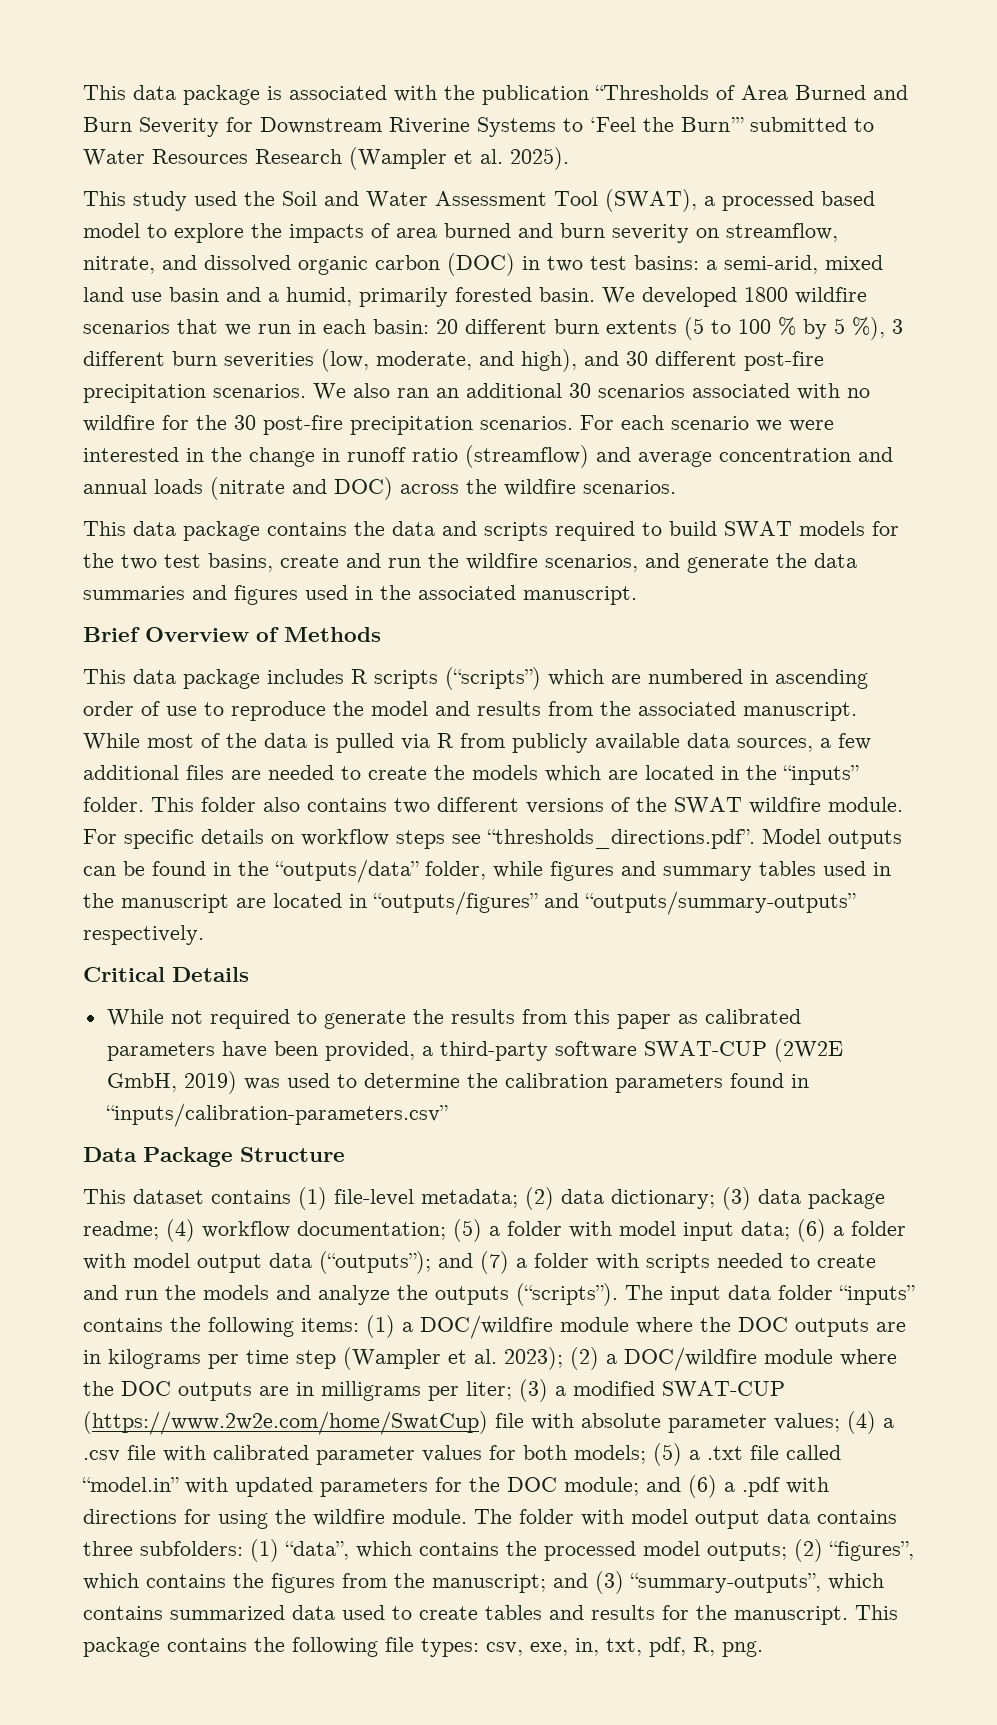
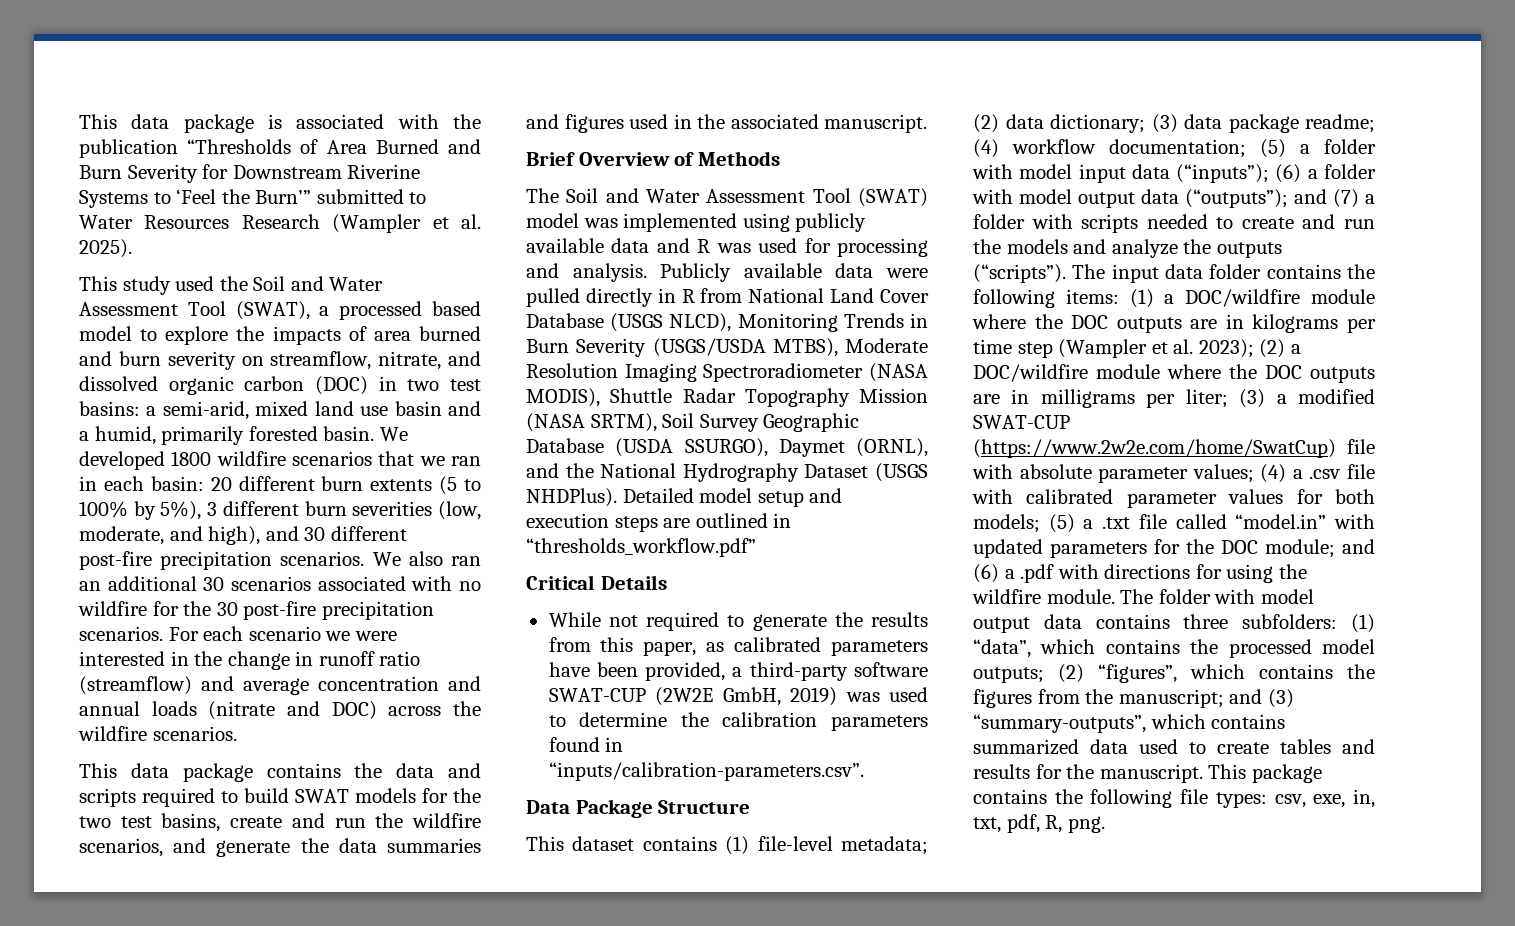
- We developed 1800 wildfire scenarios that we run in each basin: 20 different burn extents (5 to 100 % by 5 %), 3 different burn severities (low, moderate, and high), and 30 different post-fire precipitation scenarios.
+ We developed 1800 wildfire scenarios that we ran in each basin: 20 different burn extents (5 to 100% by 5%), 3 different burn severities (low, moderate, and high), and 30 different post-fire precipitation scenarios.
- This data package includes R scripts (“scripts”) which are numbered in ascending order of use to reproduce the model and results from the associated manuscript. While most of the data is pulled via R from publicly available data sources, a few additional files are needed to create the models which are located in the “inputs” folder. This folder also contains two different versions of the SWAT wildfire module. For specific details on workflow steps see “thresholds_directions.pdf”. Model outputs can be found in the “outputs/data” folder, while figures and summary tables used in the manuscript are located in “outputs/figures” and “outputs/summary-outputs” respectively.
+ The Soil and Water Assessment Tool (SWAT) model was implemented using publicly available data and R was used for processing and analysis. Publicly available data were pulled directly in R from National Land Cover Database (USGS NLCD), Monitoring Trends in Burn Severity (USGS/USDA MTBS), Moderate Resolution Imaging Spectroradiometer (NASA MODIS), Shuttle Radar Topography Mission (NASA SRTM), Soil Survey Geographic Database (USDA SSURGO), Daymet (ORNL), and the National Hydrography Dataset (USGS NHDPlus). Detailed model setup and execution steps are outlined in “thresholds_workflow.pdf”
- While not required to generate the results from this paper as calibrated parameters have been provided, a third-party software SWAT-CUP (2W2E GmbH, 2019) was used to determine the calibration parameters found in “inputs/calibration-parameters.csv”
+ While not required to generate the results from this paper, as calibrated parameters have been provided, a third-party software SWAT-CUP (2W2E GmbH, 2019) was used to determine the calibration parameters found in “inputs/calibration-parameters.csv”.
- This dataset contains (1) file-level metadata; (2) data dictionary; (3) data package readme; (4) workflow documentation; (5) a folder with model input data; (6) a folder with model output data (“outputs”); and (7) a folder with scripts needed to create and run the models and analyze the outputs (“scripts”).
+ This dataset contains (1) file-level metadata; (2) data dictionary; (3) data package readme; (4) workflow documentation; (5) a folder with model input data (“inputs”); (6) a folder with model output data (“outputs”); and (7) a folder with scripts needed to create and run the models and analyze the outputs (“scripts”).
- The input data folder “inputs” contains the following items:
+ The input data folder contains the following items:

